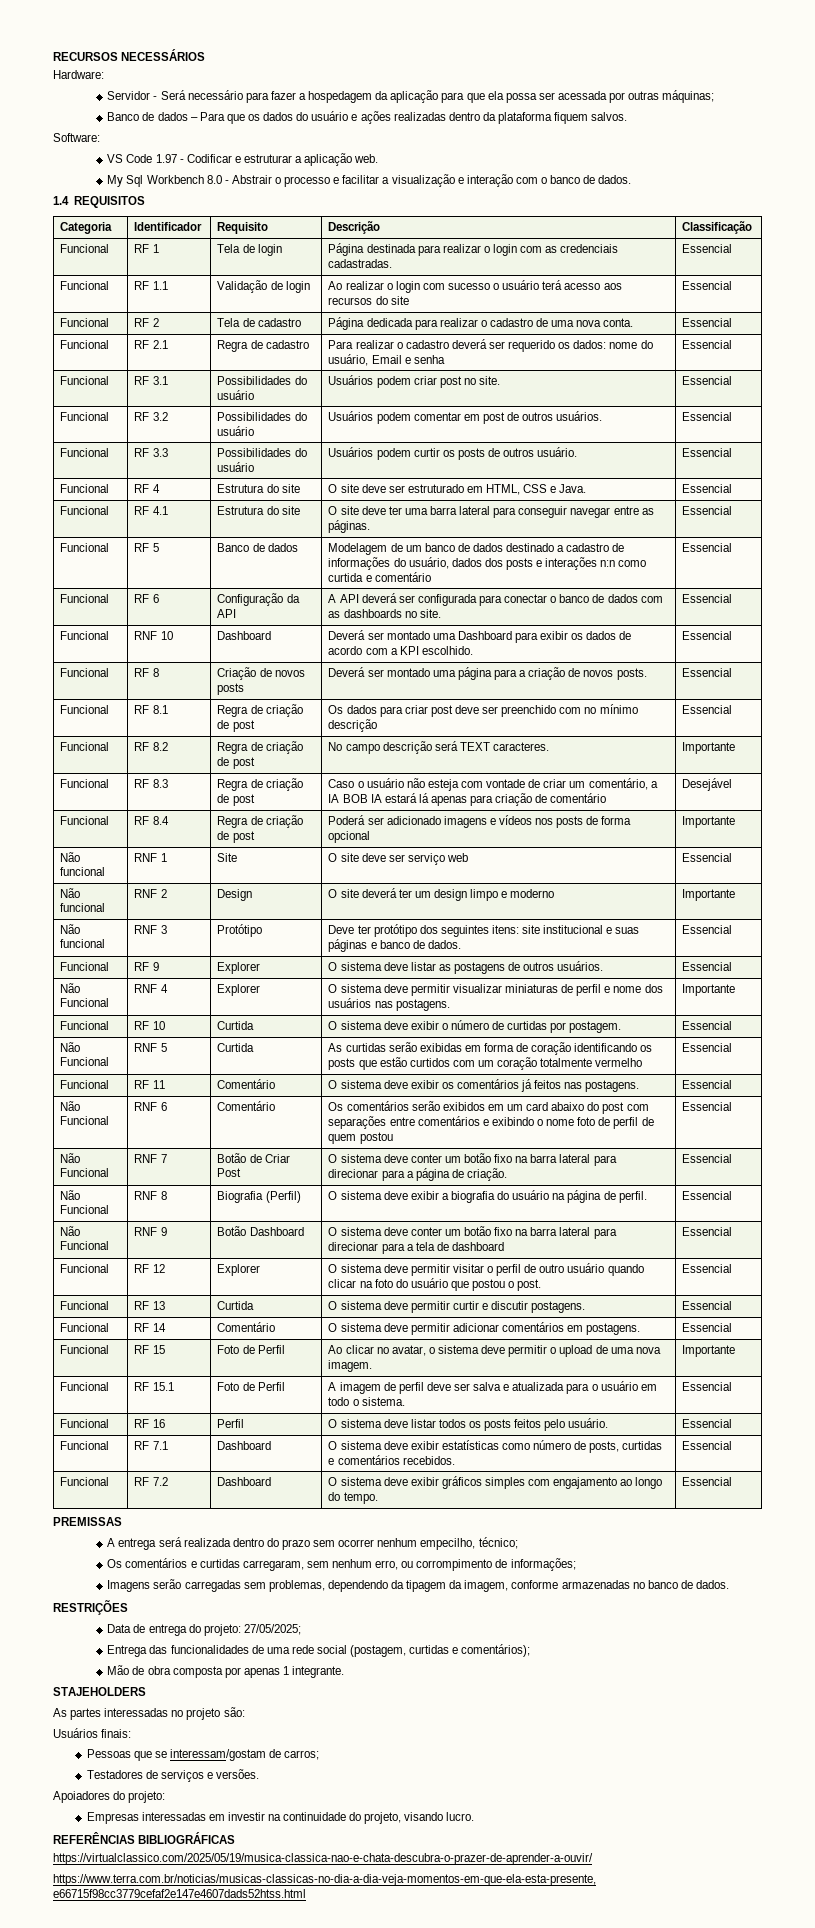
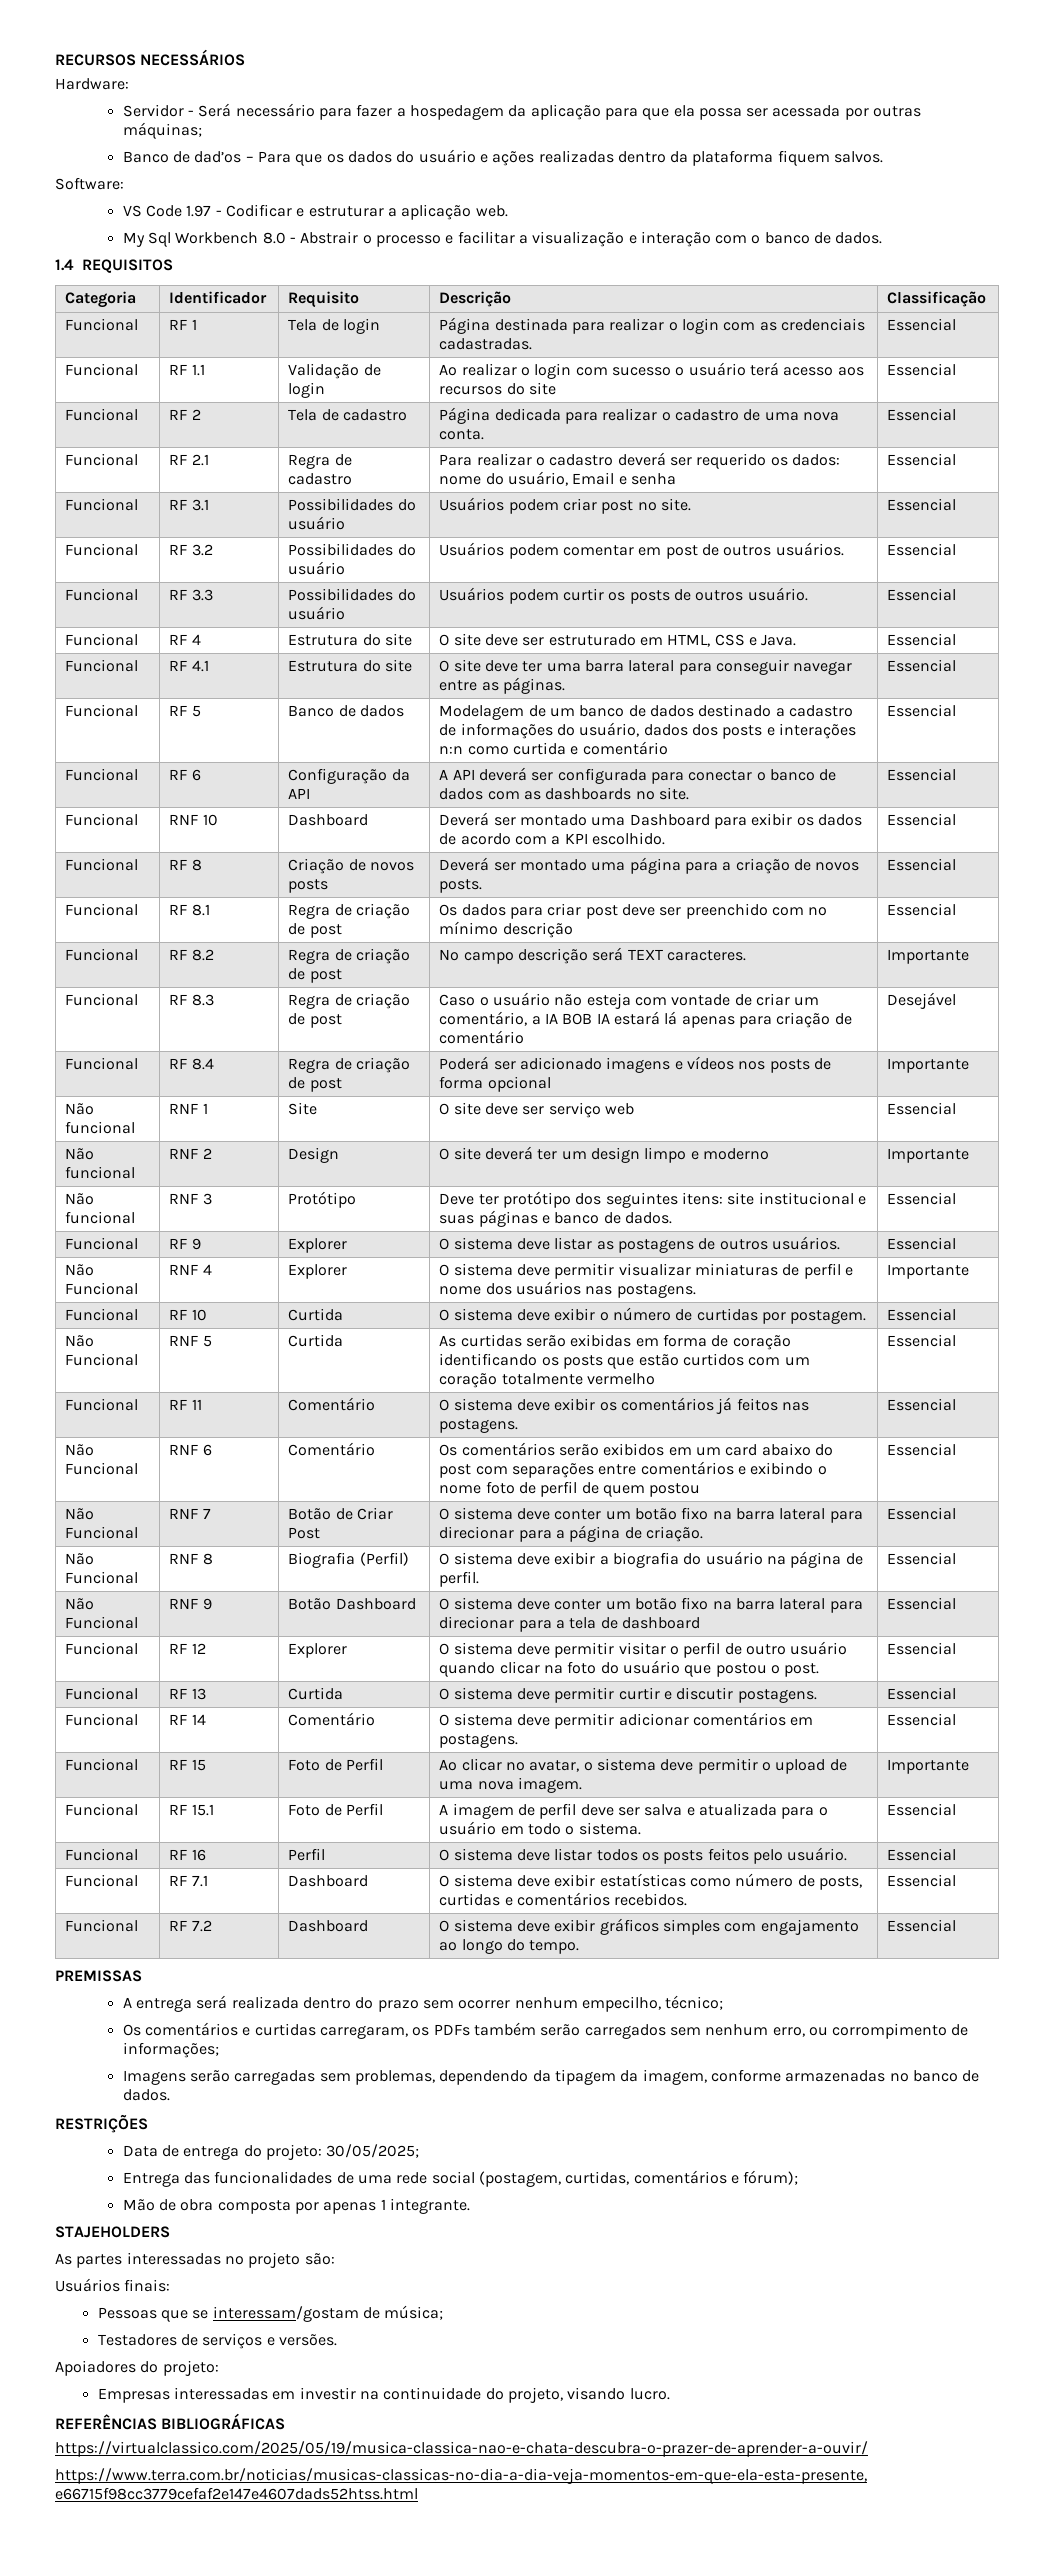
- Banco de dados – Para que os dados do usuário e ações realizadas dentro da plataforma fiquem salvos.
+ Banco de dad’os – Para que os dados do usuário e ações realizadas dentro da plataforma fiquem salvos.
- Os comentários e curtidas carregaram, sem nenhum erro, ou corrompimento de informações;
+ Os comentários e curtidas carregaram, os PDFs também serão carregados sem nenhum erro, ou corrompimento de informações;
- Data de entrega do projeto: 27/05/2025;
+ Data de entrega do projeto: 30/05/2025;
- Entrega das funcionalidades de uma rede social (postagem, curtidas e comentários);
+ Entrega das funcionalidades de uma rede social (postagem, curtidas, comentários e fórum);
- Pessoas que se interessam/gostam de carros;
+ Pessoas que se interessam/gostam de música;

